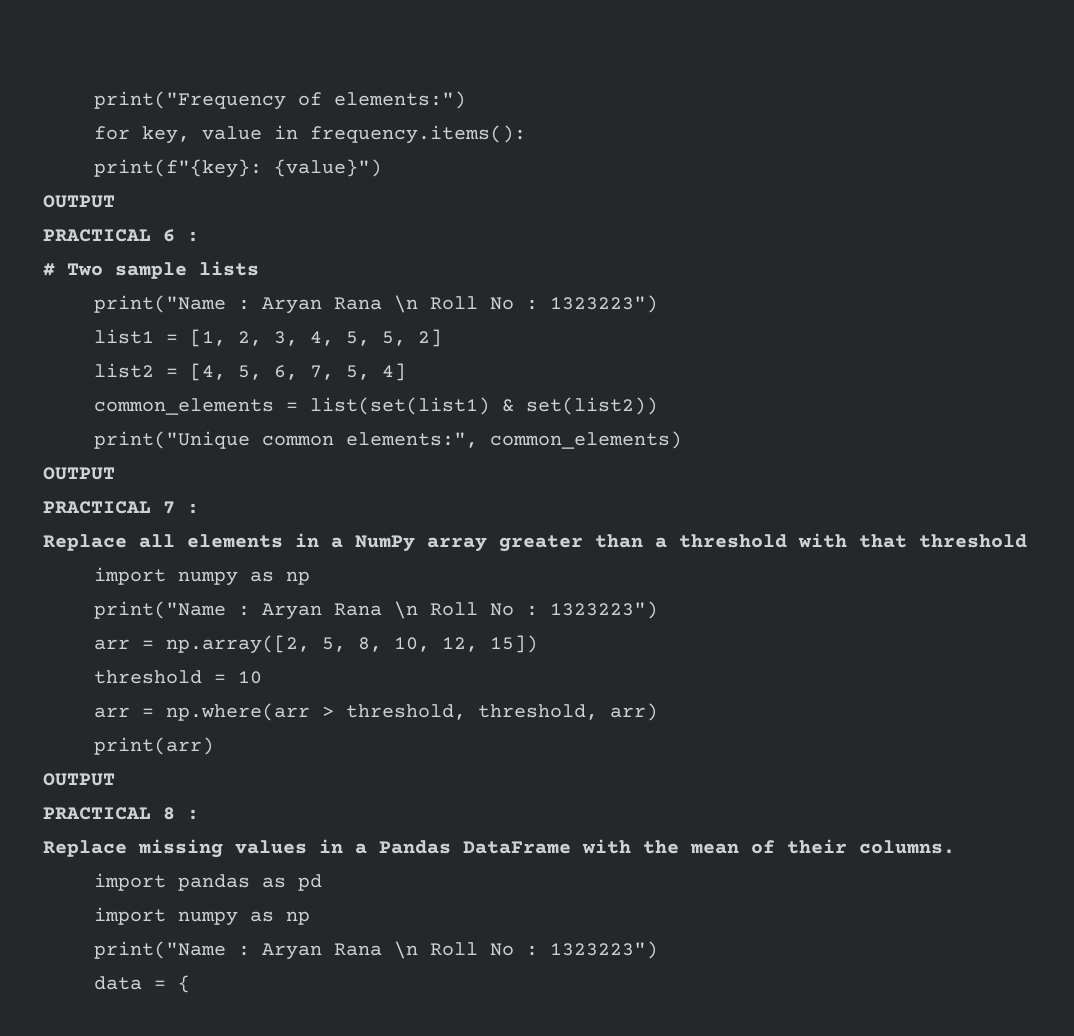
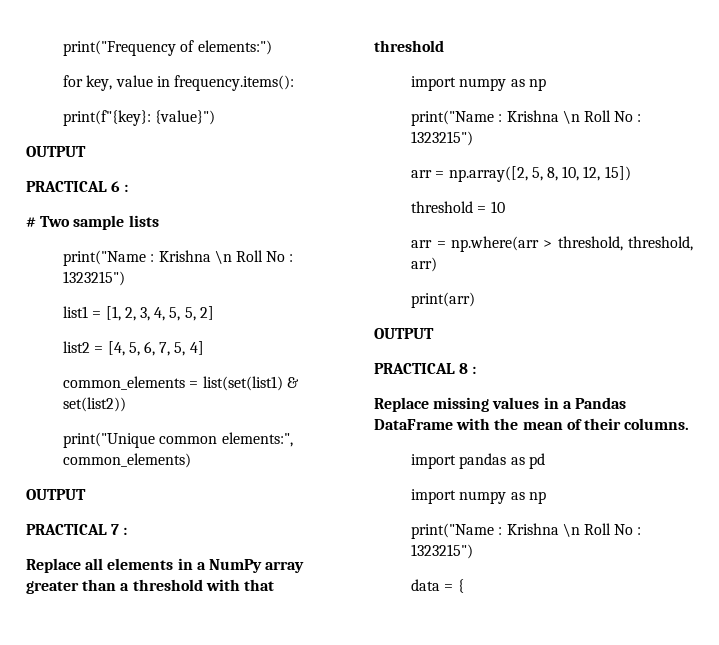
  # Two sample lists
- print("Name : Aryan Rana \n Roll No : 1323223")
+ print("Name : Krishna \n Roll No : 1323215")
  Replace all elements in a NumPy array greater than a threshold with that threshold
  import numpy as np
- print("Name : Aryan Rana \n Roll No : 1323223")
+ print("Name : Krishna \n Roll No : 1323215")
  import pandas as pd
  import numpy as np
- print("Name : Aryan Rana \n Roll No : 1323223")
+ print("Name : Krishna \n Roll No : 1323215")

